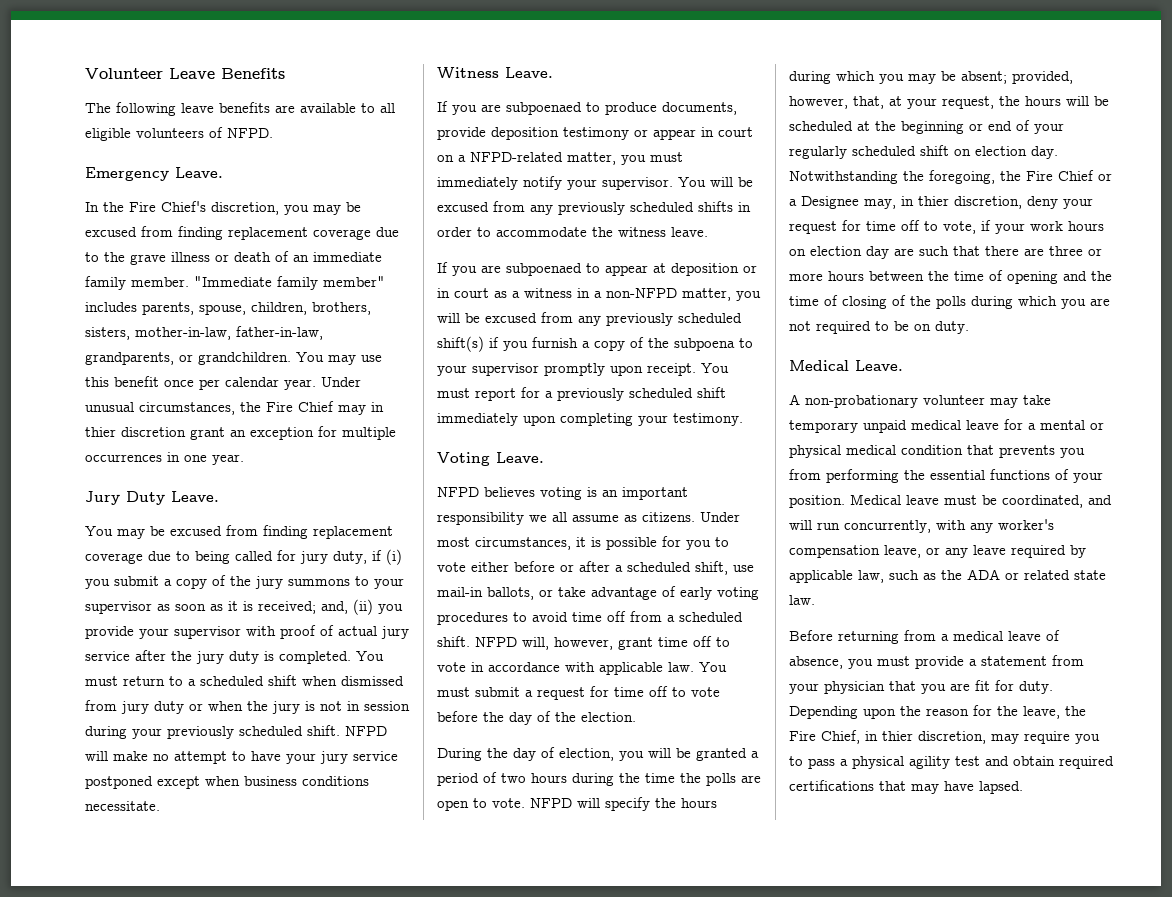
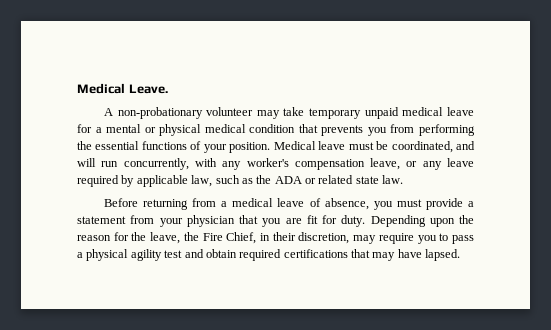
- Volunteer Leave Benefits
- The following leave benefits are available to all eligible volunteers of NFPD.
- Emergency Leave.
- In the Fire Chief's discretion, you may be excused from finding replacement coverage due to the grave illness or death of an immediate family member. "Immediate family member" includes parents, spouse, children, brothers, sisters, mother-in-law, father-in-law, grandparents, or grandchildren. You may use this benefit once per calendar year. Under unusual circumstances, the Fire Chief may in thier discretion grant an exception for multiple occurrences in one year.
- Jury Duty Leave.
- You may be excused from finding replacement coverage due to being called for jury duty, if (i) you submit a copy of the jury summons to your supervisor as soon as it is received; and, (ii) you provide your supervisor with proof of actual jury service after the jury duty is completed. You must return to a scheduled shift when dismissed from jury duty or when the jury is not in session during your previously scheduled shift. NFPD will make no attempt to have your jury service postponed except when business conditions necessitate.
- Witness Leave.
- If you are subpoenaed to produce documents, provide deposition testimony or appear in court on a NFPD-related matter, you must immediately notify your supervisor. You will be excused from any previously scheduled shifts in order to accommodate the witness leave.
- If you are subpoenaed to appear at deposition or in court as a witness in a non-NFPD matter, you will be excused from any previously scheduled shift(s) if you furnish a copy of the subpoena to your supervisor promptly upon receipt. You must report for a previously scheduled shift immediately upon completing your testimony.
- Voting Leave.
- NFPD believes voting is an important responsibility we all assume as citizens. Under most circumstances, it is possible for you to vote either before or after a scheduled shift, use mail-in ballots, or take advantage of early voting procedures to avoid time off from a scheduled shift. NFPD will, however, grant time off to vote in accordance with applicable law. You must submit a request for time off to vote before the day of the election.
- During the day of election, you will be granted a period of two hours during the time the polls are open to vote. NFPD will specify the hours during which you may be absent; provided, however, that, at your request, the hours will be scheduled at the beginning or end of your regularly scheduled shift on election day. Notwithstanding the foregoing, the Fire Chief or a Designee may, in thier discretion, deny your request for time off to vote, if your work hours on election day are such that there are three or more hours between the time of opening and the time of closing of the polls during which you are not required to be on duty.
- Depending upon the reason for the leave, the Fire Chief, in thier discretion, may require you to pass a physical agility test and obtain required certifications that may have lapsed.
+ Depending upon the reason for the leave, the Fire Chief, in their discretion, may require you to pass a physical agility test and obtain required certifications that may have lapsed.

